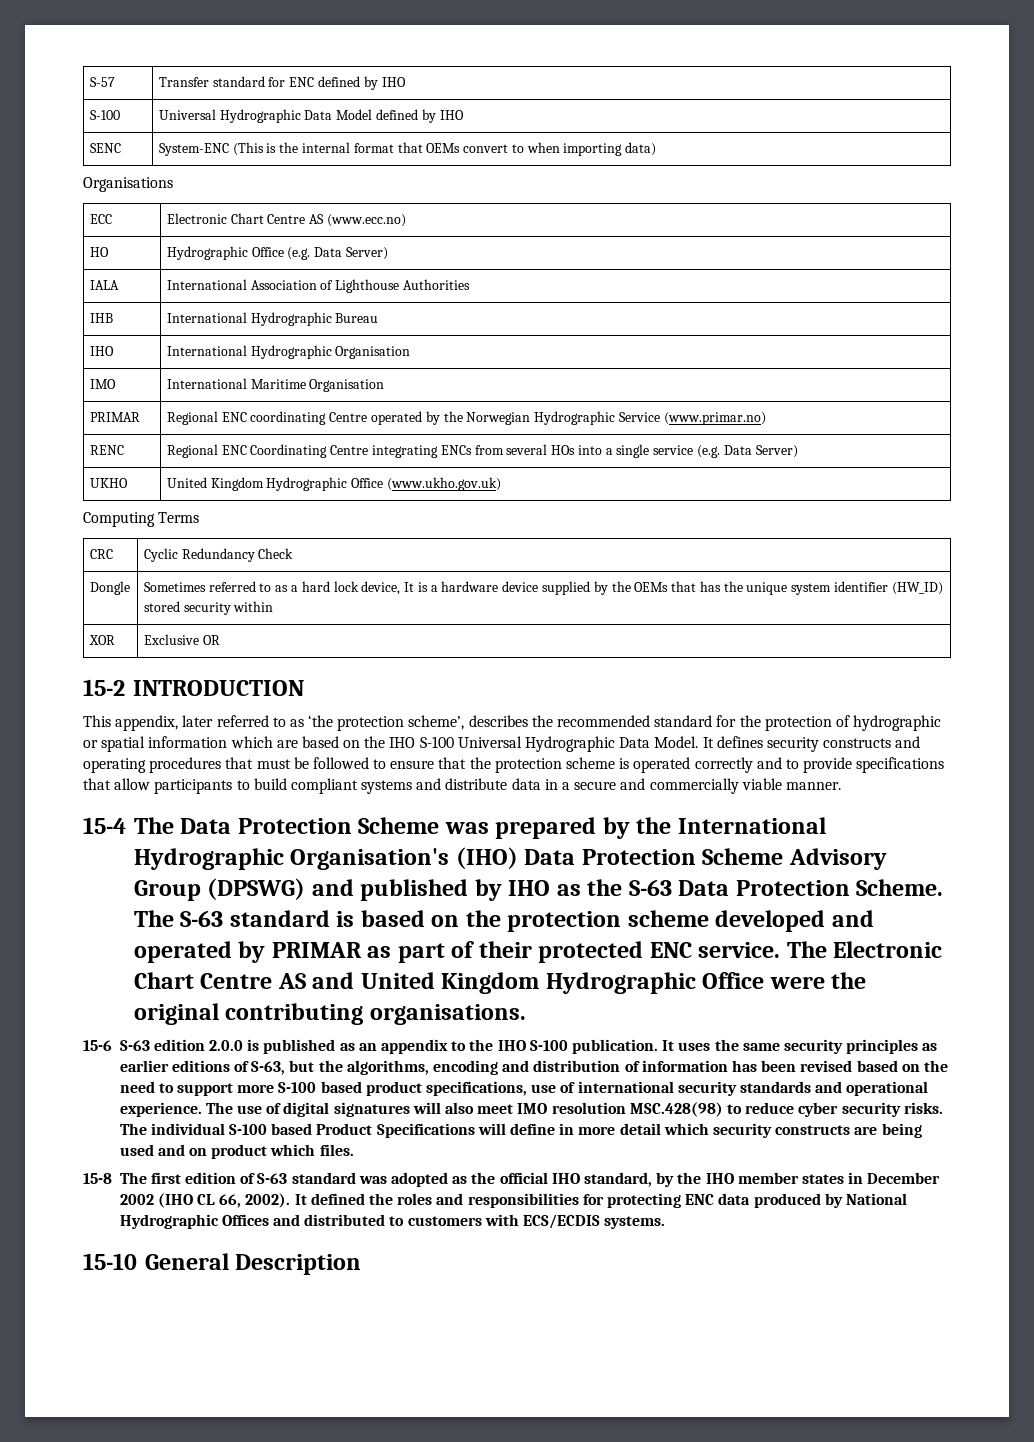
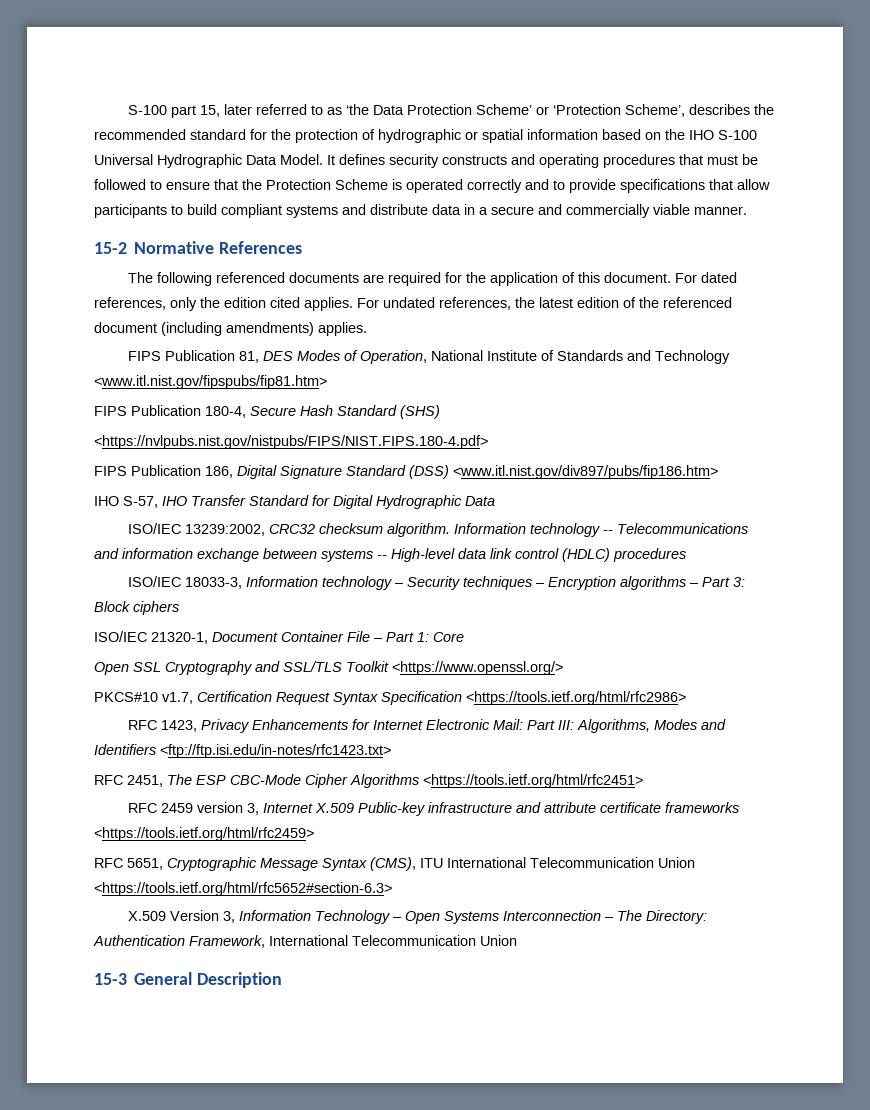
- S-57 | Transfer standard for ENC defined by IHO
- S-100 | Universal Hydrographic Data Model defined by IHO
- SENC | System-ENC (This is the internal format that OEMs convert to when importing data)
- Organisations
- ECC | Electronic Chart Centre AS (www.ecc.no)
- HO | Hydrographic Office (e.g. Data Server)
- IALA | International Association of Lighthouse Authorities
- IHB | International Hydrographic Bureau
- IHO | International Hydrographic Organisation
- IMO | International Maritime Organisation
- PRIMAR | Regional ENC coordinating Centre operated by the Norwegian Hydrographic Service (www.primar.no)
- RENC | Regional ENC Coordinating Centre integrating ENCs from several HOs into a single service (e.g. Data Server)
- UKHO | United Kingdom Hydrographic Office (www.ukho.gov.uk)
- Computing Terms
- CRC | Cyclic Redundancy Check
- Dongle | Sometimes referred to as a hard lock device, It is a hardware device supplied by the OEMs that has the unique system identifier (HW_ID) stored security within
- XOR | Exclusive OR
- 15-2 INTRODUCTION
- This appendix, later referred to as ‘the protection scheme’, describes the recommended standard for the protection of hydrographic or spatial information which are based on the IHO S-100 Universal Hydrographic Data Model.
+ S-100 part 15, later referred to as ‘the Data Protection Scheme’ or ‘Protection Scheme’, describes the recommended standard for the protection of hydrographic or spatial information based on the IHO S-100 Universal Hydrographic Data Model.
- It defines security constructs and operating procedures that must be followed to ensure that the protection scheme is operated correctly and to provide specifications that allow participants to build compliant systems and distribute data in a secure and commercially viable manner.
+ It defines security constructs and operating procedures that must be followed to ensure that the Protection Scheme is operated correctly and to provide specifications that allow participants to build compliant systems and distribute data in a secure and commercially viable manner.
- 15-4 The Data Protection Scheme was prepared by the International Hydrographic Organisation's (IHO) Data Protection Scheme Advisory Group (DPSWG) and published by IHO as the S-63 Data Protection Scheme. The S-63 standard is based on the protection scheme developed and operated by PRIMAR as part of their protected ENC service. The Electronic Chart Centre AS and United Kingdom Hydrographic Office were the original contributing organisations.
- 15-6 S-63 edition 2.0.0 is published as an appendix to the IHO S-100 publication. It uses the same security principles as earlier editions of S-63, but the algorithms, encoding and distribution of information has been revised based on the need to support more S-100 based product specifications, use of international security standards and operational experience. The use of digital signatures will also meet IMO resolution MSC.428(98) to reduce cyber security risks. The individual S-100 based Product Specifications will define in more detail which security constructs are being used and on product which files.
- 15-8 The first edition of S-63 standard was adopted as the official IHO standard, by the IHO member states in December 2002 (IHO CL 66, 2002). It defined the roles and responsibilities for protecting ENC data produced by National Hydrographic Offices and distributed to customers with ECS/ECDIS systems.
- 15-10 General Description
+ 15-2 Normative References
+ The following referenced documents are required for the application of this document. For dated references, only the edition cited applies. For undated references, the latest edition of the referenced document (including amendments) applies.
+ FIPS Publication 81, DES Modes of Operation, National Institute of Standards and Technology <www.itl.nist.gov/fipspubs/fip81.htm>
+ FIPS Publication 180-4, Secure Hash Standard (SHS)
+ <https://nvlpubs.nist.gov/nistpubs/FIPS/NIST.FIPS.180-4.pdf>
+ FIPS Publication 186, Digital Signature Standard (DSS) <www.itl.nist.gov/div897/pubs/fip186.htm>
+ IHO S-57, IHO Transfer Standard for Digital Hydrographic Data
+ ISO/IEC 13239:2002, CRC32 checksum algorithm. Information technology -- Telecommunications and information exchange between systems -- High-level data link control (HDLC) procedures
+ ISO/IEC 18033-3, Information technology – Security techniques – Encryption algorithms – Part 3: Block ciphers
+ ISO/IEC 21320-1, Document Container File – Part 1: Core
+ Open SSL Cryptography and SSL/TLS Toolkit <https://www.openssl.org/>
+ PKCS#10 v1.7, Certification Request Syntax Specification <https://tools.ietf.org/html/rfc2986>
+ RFC 1423, Privacy Enhancements for Internet Electronic Mail: Part III: Algorithms, Modes and Identifiers <ftp://ftp.isi.edu/in-notes/rfc1423.txt>
+ RFC 2451, The ESP CBC-Mode Cipher Algorithms <https://tools.ietf.org/html/rfc2451>
+ RFC 2459 version 3, Internet X.509 Public-key infrastructure and attribute certificate frameworks <https://tools.ietf.org/html/rfc2459>
+ RFC 5651, Cryptographic Message Syntax (CMS), ITU International Telecommunication Union <https://tools.ietf.org/html/rfc5652#section-6.3>
+ X.509 Version 3, Information Technology – Open Systems Interconnection – The Directory: Authentication Framework, International Telecommunication Union
+ 15-3 General Description

